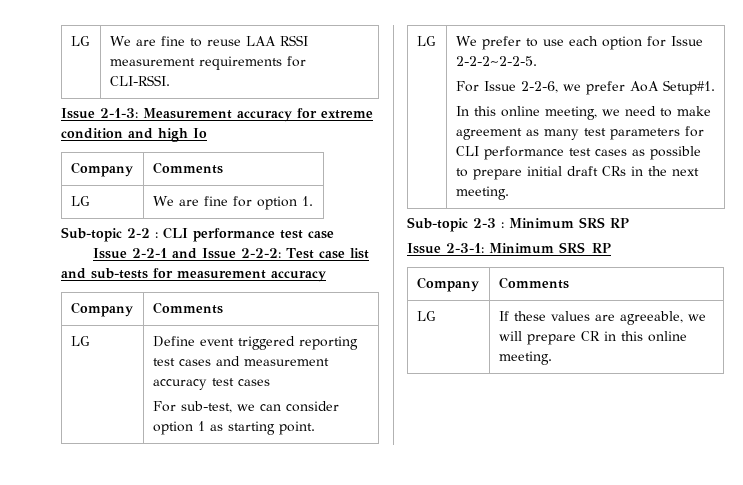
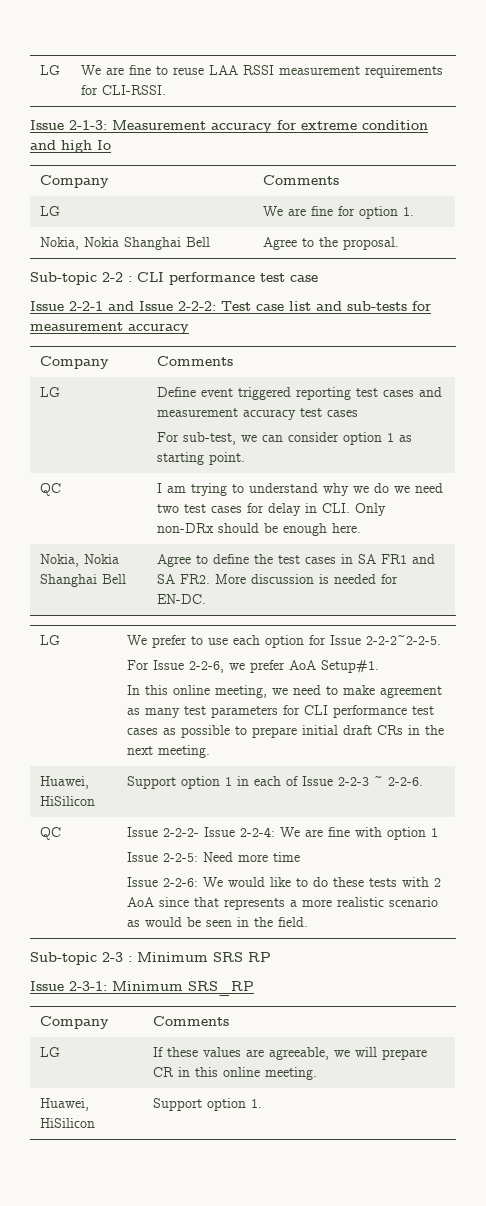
+ Nokia, Nokia Shanghai Bell | Agree to the proposal.
+ QC | I am trying to understand why we do we need two test cases for delay in CLI. Only non-DRx should be enough here.
+ Nokia, Nokia Shanghai Bell | Agree to define the test cases in SA FR1 and SA FR2. More discussion is needed for EN-DC.
+ Huawei, HiSilicon | Support option 1 in each of Issue 2-2-3 ~ 2-2-6.
+ QC | Issue 2-2-2- Issue 2-2-4: We are fine with option 1
+ Issue 2-2-5: Need more time
+ Issue 2-2-6: We would like to do these tests with 2 AoA since that represents a more realistic scenario as would be seen in the field.
+ Huawei, HiSilicon | Support option 1.

